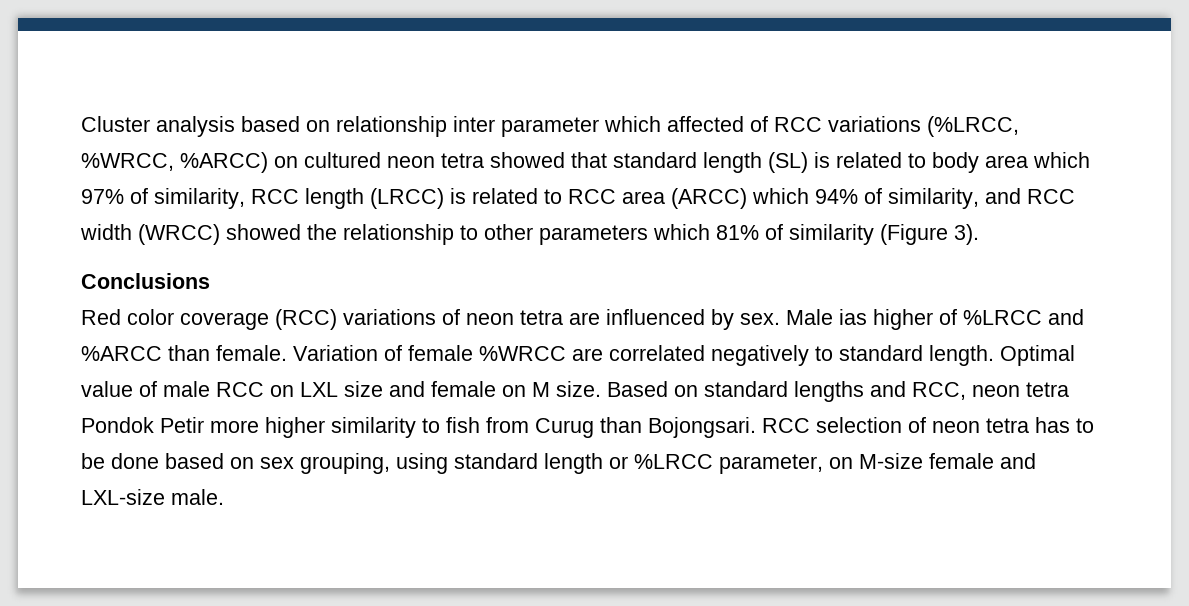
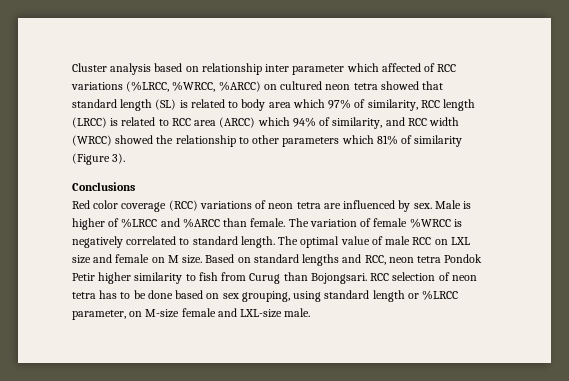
- Male ias higher of %LRCC and %ARCC than female.
+ Male is higher of %LRCC and %ARCC than female.
- Variation of female %WRCC are correlated negatively to standard length.
+ The variation of female %WRCC is negatively correlated to standard length.
- Optimal value of male RCC on LXL size and female on M size.
+ The optimal value of male RCC on LXL size and female on M size.
- Based on standard lengths and RCC, neon tetra Pondok Petir more higher similarity to fish from Curug than Bojongsari.
+ Based on standard lengths and RCC, neon tetra Pondok Petir higher similarity to fish from Curug than Bojongsari.

